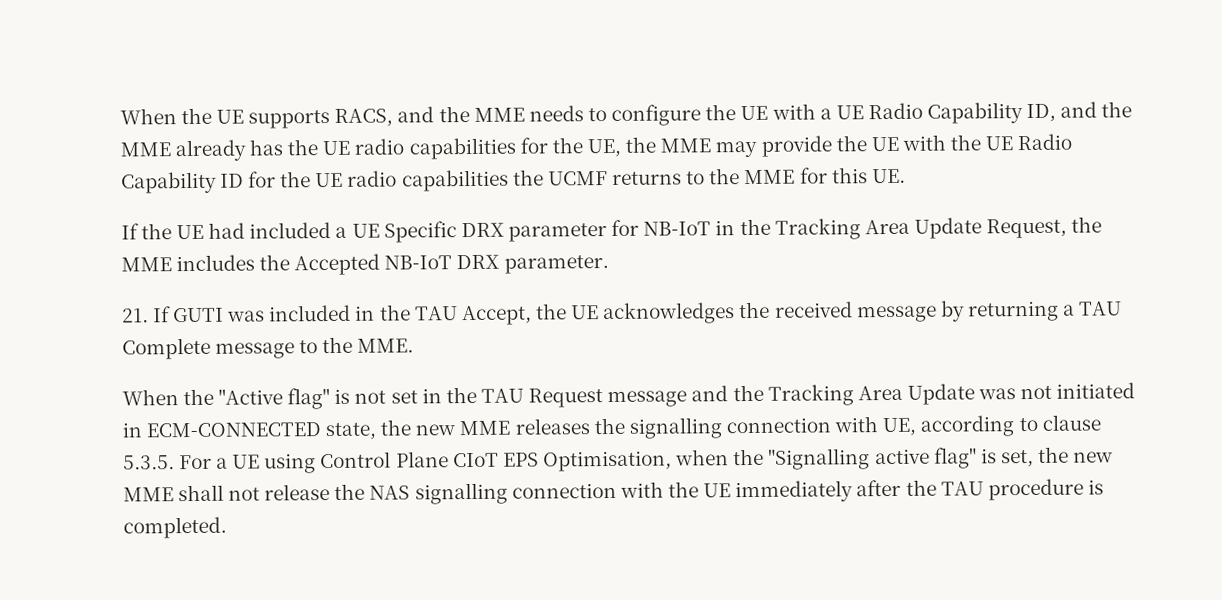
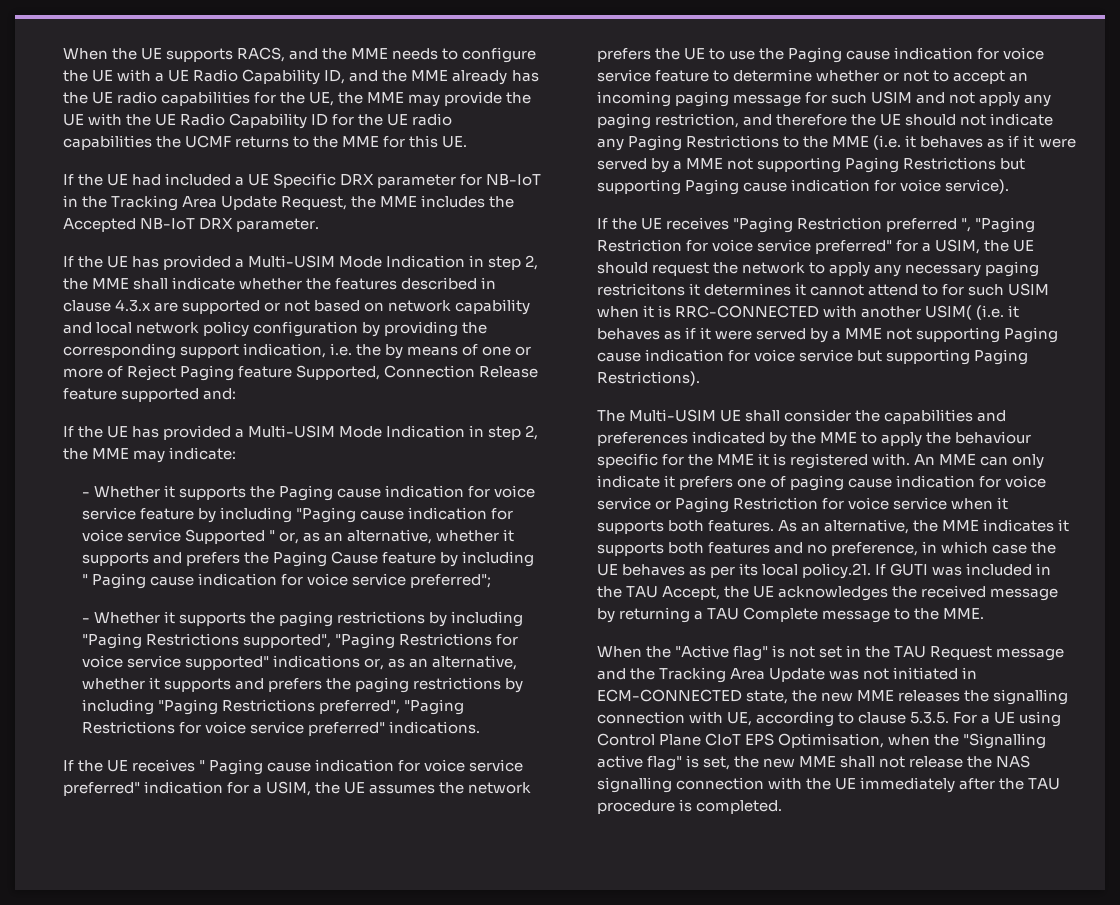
- 21. If GUTI was included in the TAU Accept, the UE acknowledges the received message by returning a TAU Complete message to the MME.
+ If the UE has provided a Multi-USIM Mode Indication in step 2, the MME shall indicate whether the features described in clause 4.3.x are supported or not based on network capability and local network policy configuration by providing the corresponding support indication, i.e. the by means of one or more of Reject Paging feature Supported, Connection Release feature supported and:
+ If the UE has provided a Multi-USIM Mode Indication in step 2, the MME may indicate:
+ - Whether it supports the Paging cause indication for voice service feature by including "Paging cause indication for voice service Supported " or, as an alternative, whether it supports and prefers the Paging Cause feature by including " Paging cause indication for voice service preferred";
+ - Whether it supports the paging restrictions by including "Paging Restrictions supported", "Paging Restrictions for voice service supported" indications or, as an alternative, whether it supports and prefers the paging restrictions by including "Paging Restrictions preferred", "Paging Restrictions for voice service preferred" indications.
+ If the UE receives " Paging cause indication for voice service preferred" indication for a USIM, the UE assumes the network prefers the UE to use the Paging cause indication for voice service feature to determine whether or not to accept an incoming paging message for such USIM and not apply any paging restriction, and therefore the UE should not indicate any Paging Restrictions to the MME (i.e. it behaves as if it were served by a MME not supporting Paging Restrictions but supporting Paging cause indication for voice service).
+ If the UE receives "Paging Restriction preferred ", "Paging Restriction for voice service preferred" for a USIM, the UE should request the network to apply any necessary paging restricitons it determines it cannot attend to for such USIM when it is RRC-CONNECTED with another USIM( (i.e. it behaves as if it were served by a MME not supporting Paging cause indication for voice service but supporting Paging Restrictions).
+ The Multi-USIM UE shall consider the capabilities and preferences indicated by the MME to apply the behaviour specific for the MME it is registered with. An MME can only indicate it prefers one of paging cause indication for voice service or Paging Restriction for voice service when it supports both features. As an alternative, the MME indicates it supports both features and no preference, in which case the UE behaves as per its local policy.21. If GUTI was included in the TAU Accept, the UE acknowledges the received message by returning a TAU Complete message to the MME.

